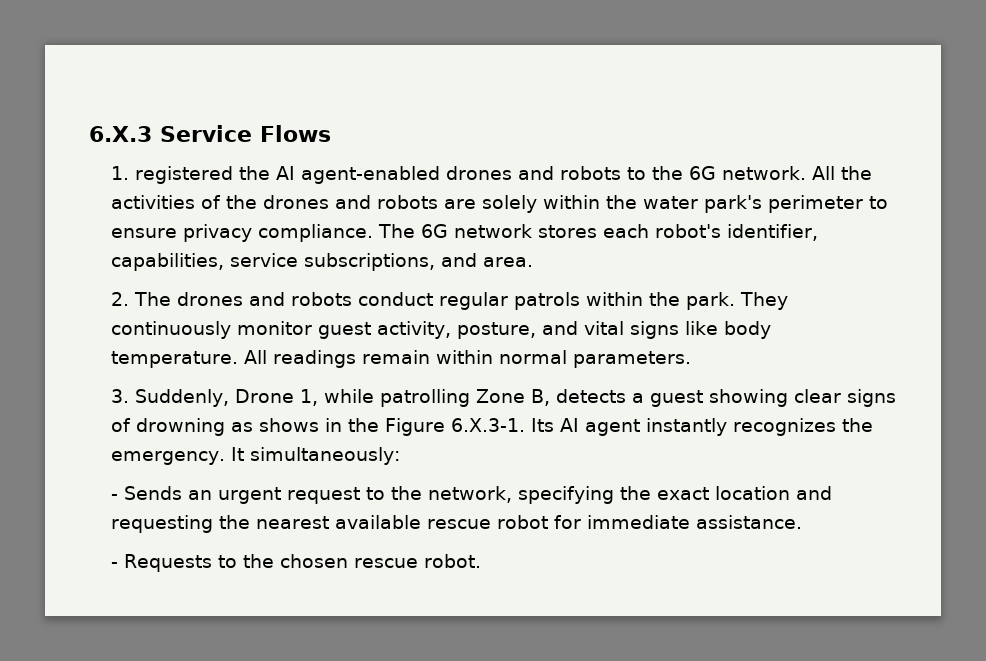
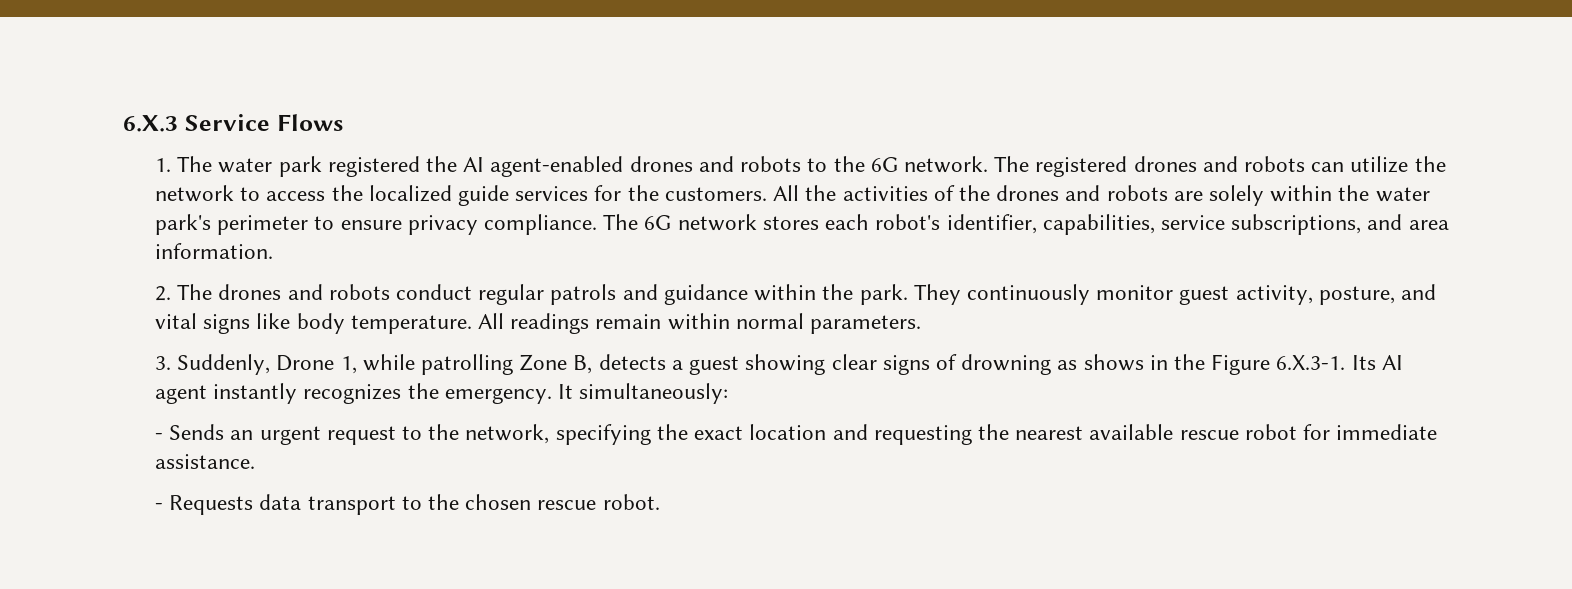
- 1. registered the AI agent-enabled drones and robots to the 6G network.
+ 1. The water park registered the AI agent-enabled drones and robots to the 6G network.
+ The registered drones and robots can utilize the network to access the localized guide services for the customers.
- The 6G network stores each robot's identifier, capabilities, service subscriptions, and area.
+ The 6G network stores each robot's identifier, capabilities, service subscriptions, and area information.
- 2. The drones and robots conduct regular patrols within the park.
+ 2. The drones and robots conduct regular patrols and guidance within the park.
- - Requests to the chosen rescue robot.
+ - Requests data transport to the chosen rescue robot.

